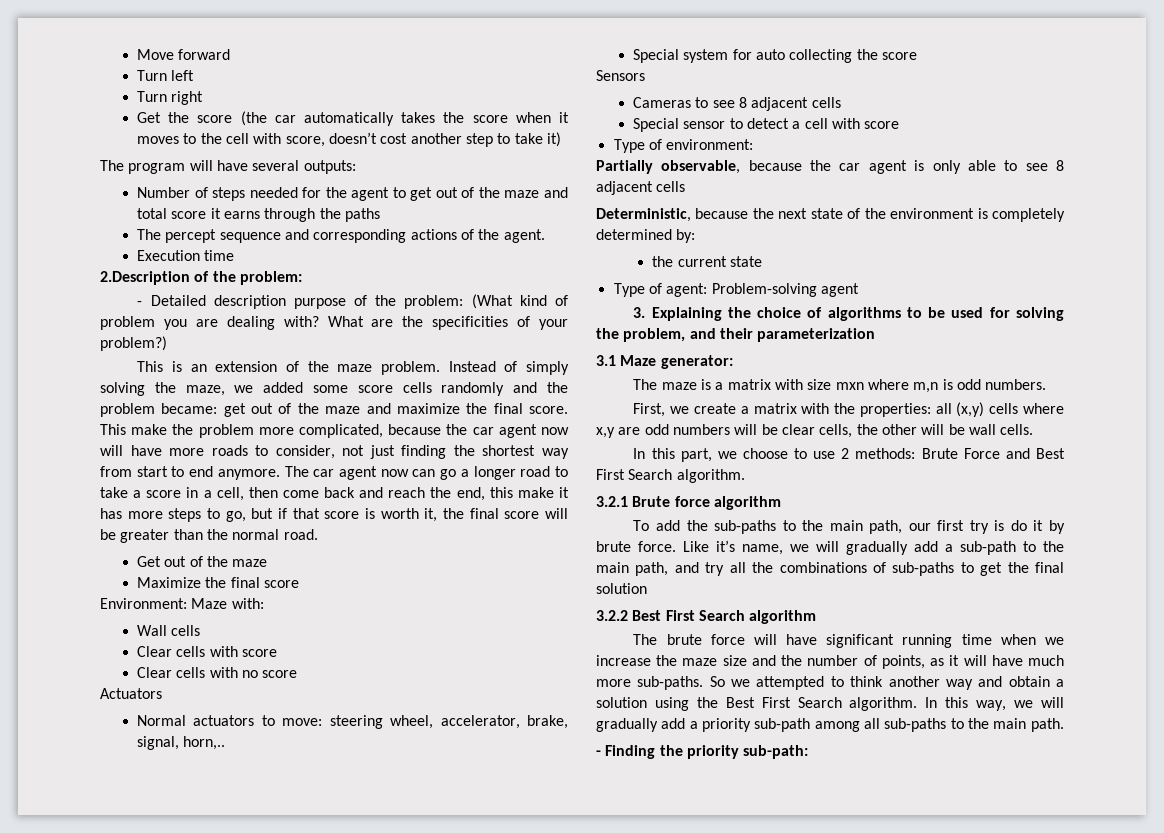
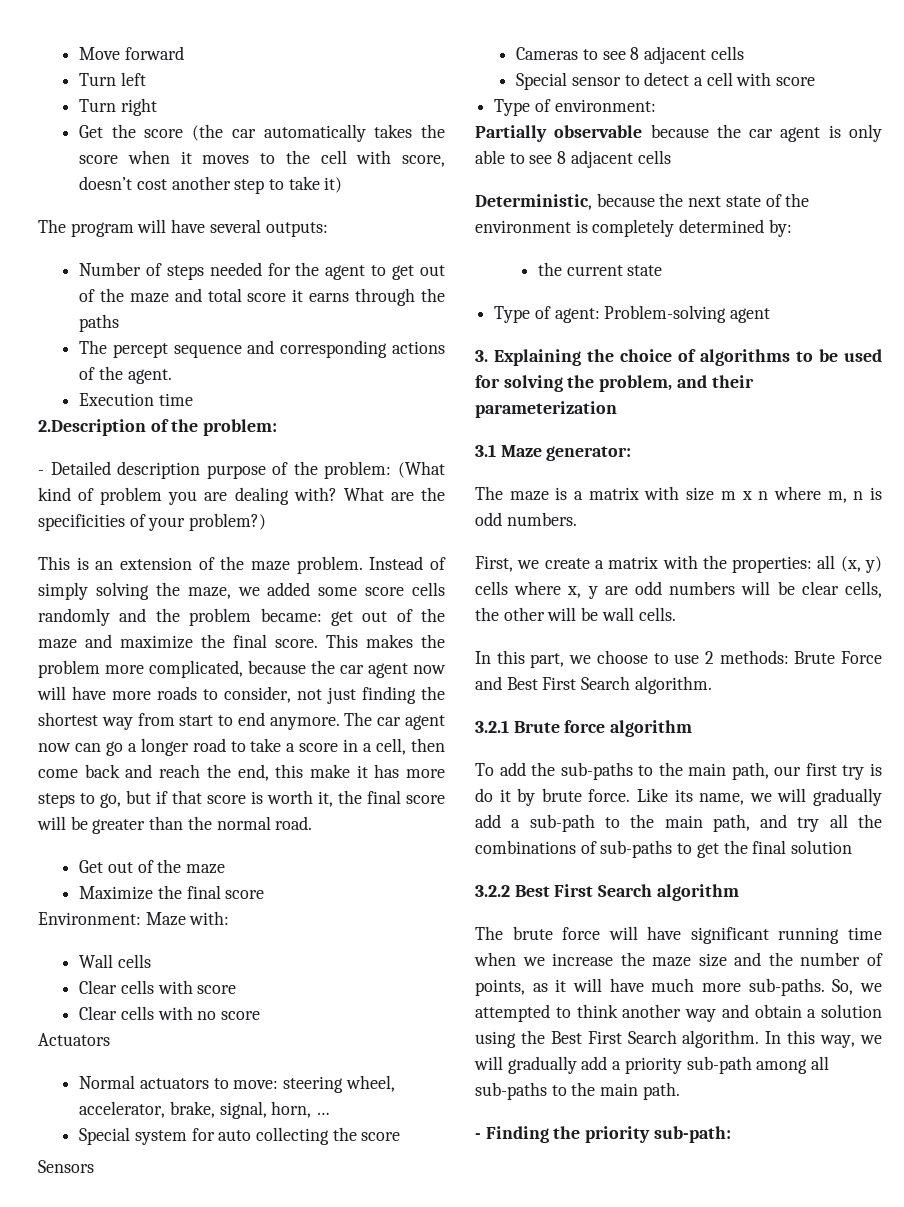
- This make the problem more complicated, because the car agent now will have more roads to consider, not just finding the shortest way from start to end anymore.
+ This makes the problem more complicated, because the car agent now will have more roads to consider, not just finding the shortest way from start to end anymore.
- Normal actuators to move: steering wheel, accelerator, brake, signal, horn,..
+ Normal actuators to move: steering wheel, accelerator, brake, signal, horn, …
- Partially observable, because the car agent is only able to see 8 adjacent cells
+ Partially observable because the car agent is only able to see 8 adjacent cells
- The maze is a matrix with size mxn where m,n is odd numbers.
+ The maze is a matrix with size m x n where m, n is odd numbers.
- First, we create a matrix with the properties: all (x,y) cells where x,y are odd numbers will be clear cells, the other will be wall cells.
+ First, we create a matrix with the properties: all (x, y) cells where x, y are odd numbers will be clear cells, the other will be wall cells.
- Like it’s name, we will gradually add a sub-path to the main path, and try all the combinations of sub-paths to get the final solution
+ Like its name, we will gradually add a sub-path to the main path, and try all the combinations of sub-paths to get the final solution
- So we attempted to think another way and obtain a solution using the Best First Search algorithm.
+ So, we attempted to think another way and obtain a solution using the Best First Search algorithm.

